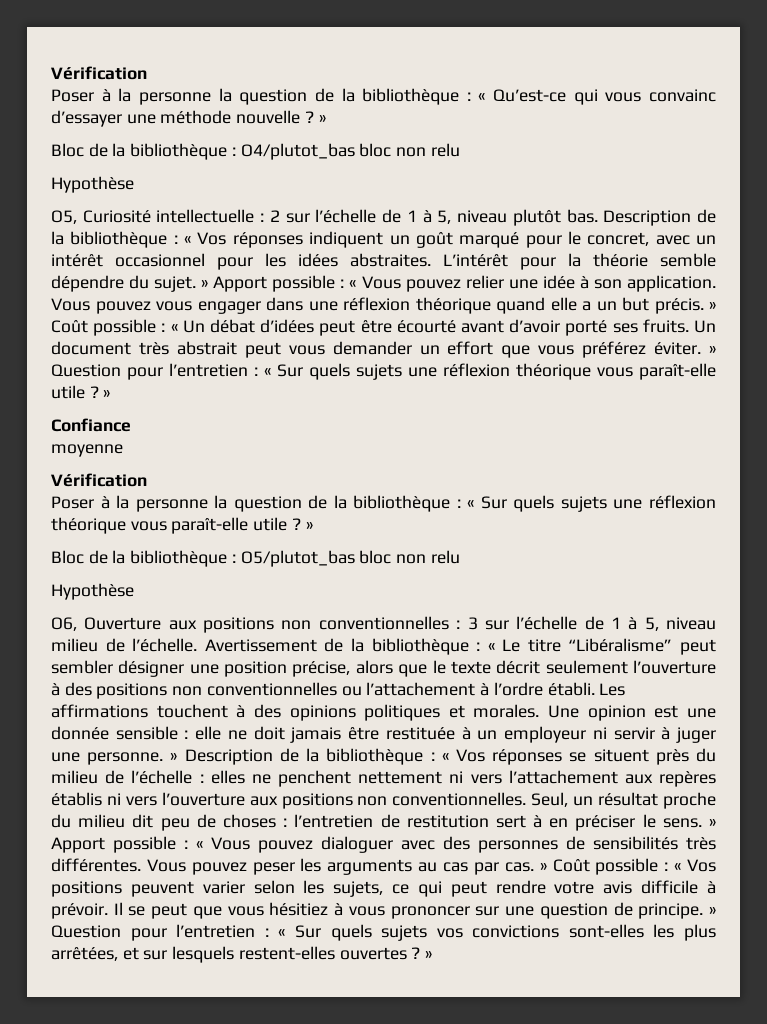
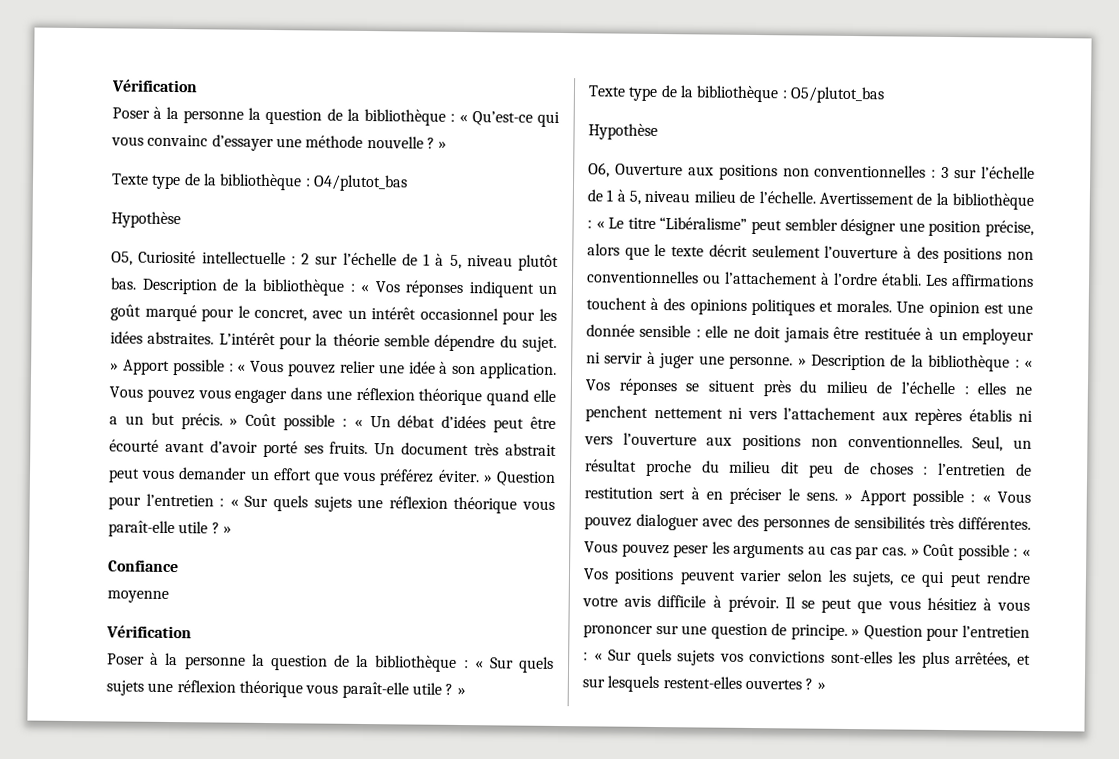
- Bloc de la bibliothèque : O4/plutot_bas bloc non relu
+ Texte type de la bibliothèque : O4/plutot_bas
- Bloc de la bibliothèque : O5/plutot_bas bloc non relu
+ Texte type de la bibliothèque : O5/plutot_bas

